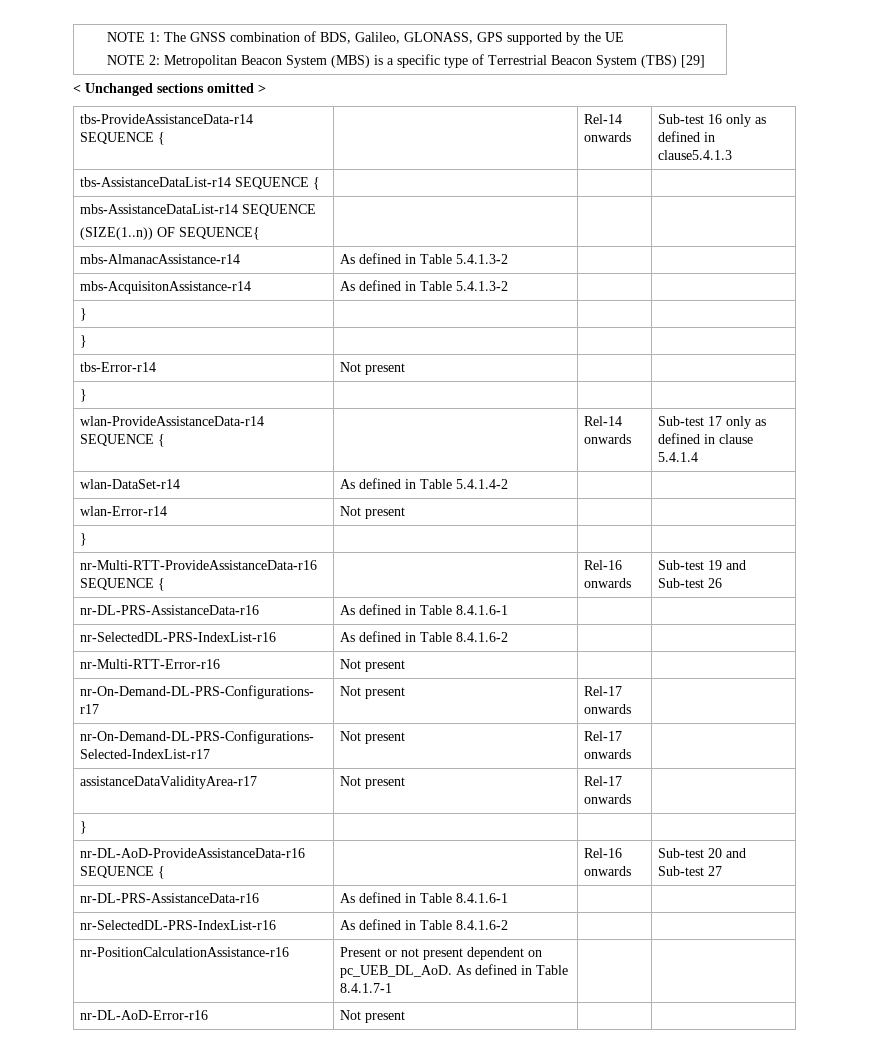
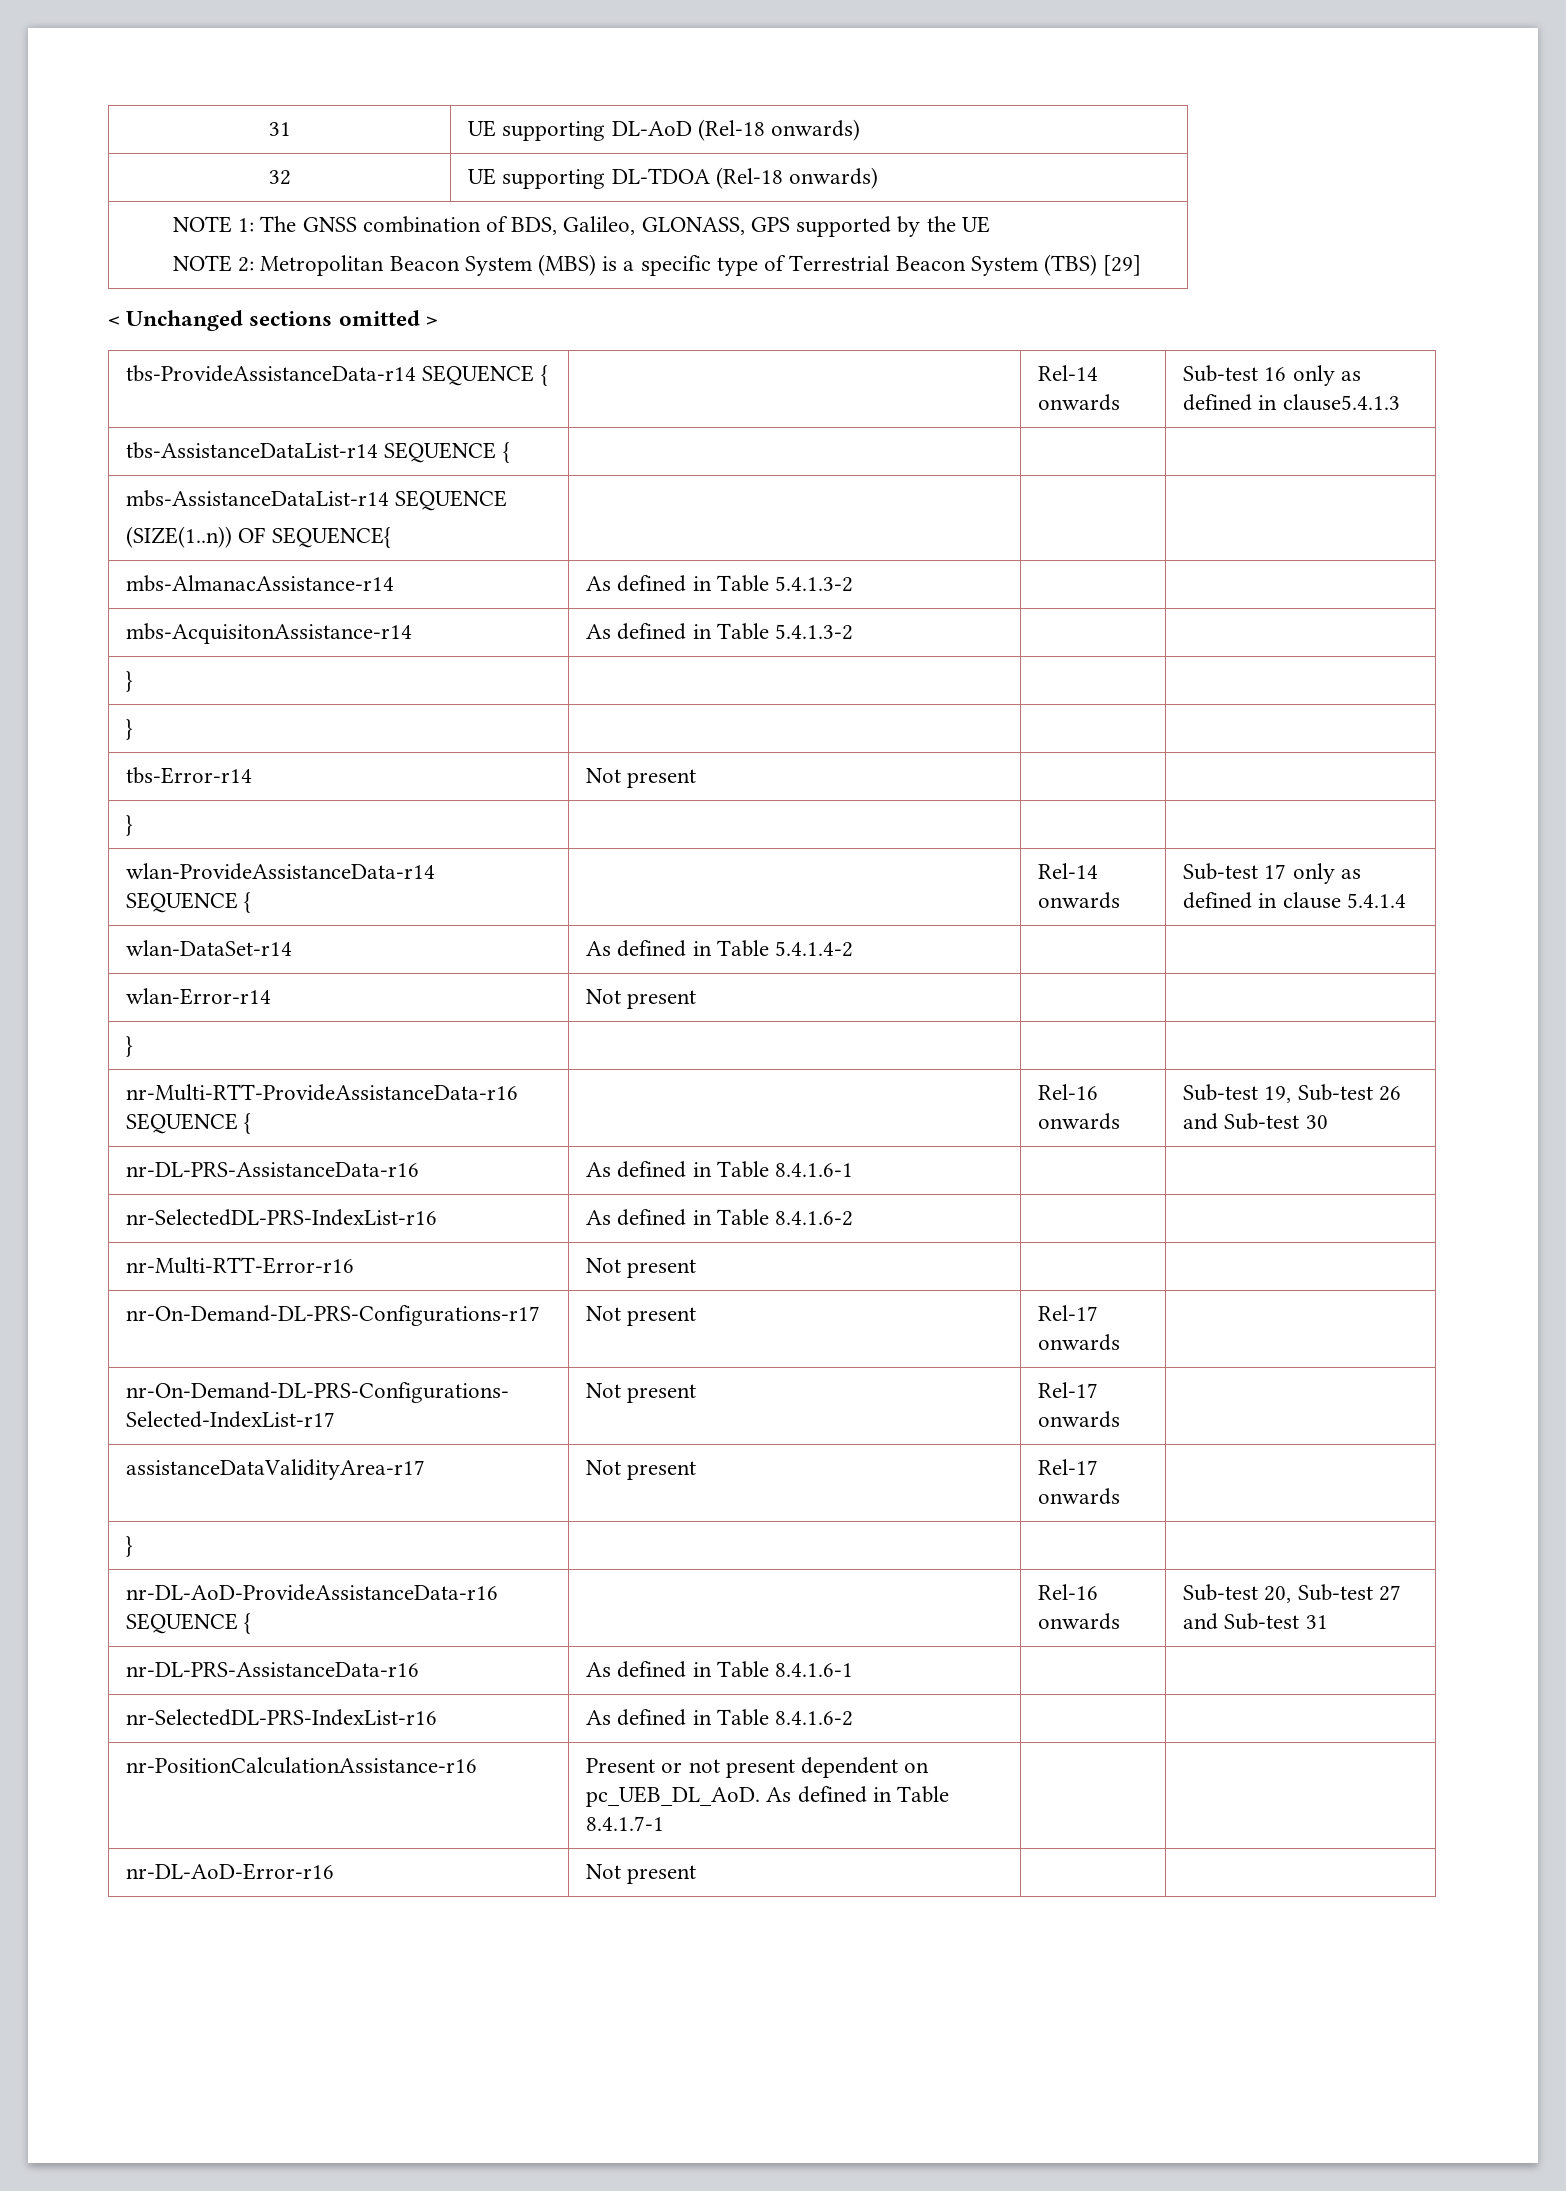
+ 31 | UE supporting DL-AoD (Rel-18 onwards)
+ 32 | UE supporting DL-TDOA (Rel-18 onwards)
- nr-Multi-RTT-ProvideAssistanceData-r16 SEQUENCE { | | Rel-16 onwards | Sub-test 19 and Sub-test 26
+ nr-Multi-RTT-ProvideAssistanceData-r16 SEQUENCE { | | Rel-16 onwards | Sub-test 19, Sub-test 26 and Sub-test 30
- nr-DL-AoD-ProvideAssistanceData-r16 SEQUENCE { | | Rel-16 onwards | Sub-test 20 and Sub-test 27
+ nr-DL-AoD-ProvideAssistanceData-r16 SEQUENCE { | | Rel-16 onwards | Sub-test 20, Sub-test 27 and Sub-test 31

